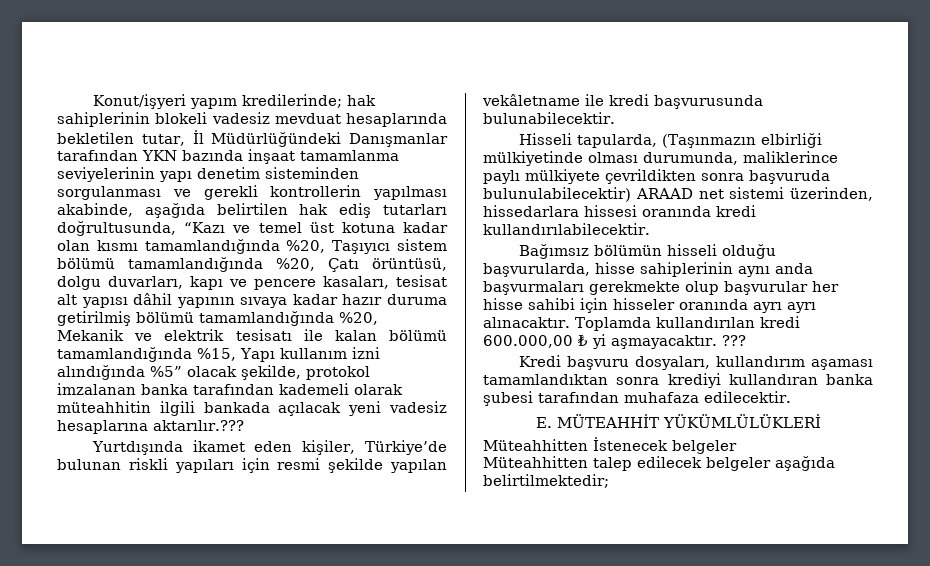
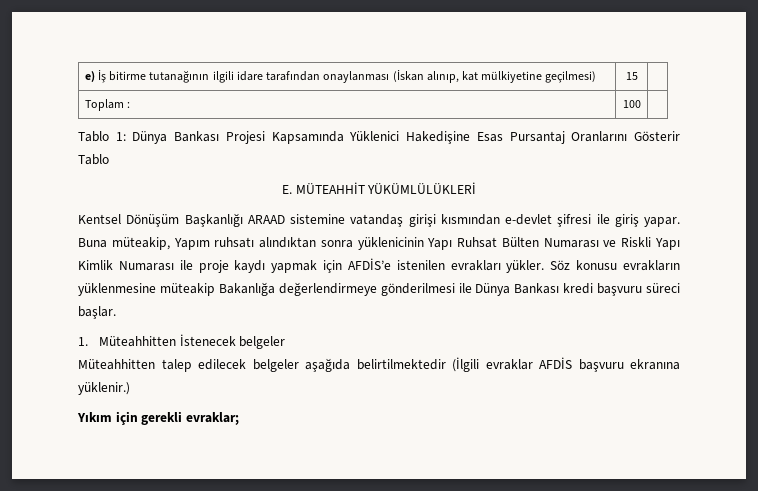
- Konut/işyeri yapım kredilerinde; hak sahiplerinin blokeli vadesiz mevduat hesaplarında bekletilen tutar, İl Müdürlüğündeki Danışmanlar tarafından YKN bazında inşaat tamamlanma seviyelerinin yapı denetim sisteminden sorgulanması ve gerekli kontrollerin yapılması akabinde, aşağıda belirtilen hak ediş tutarları doğrultusunda, “Kazı ve temel üst kotuna kadar olan kısmı tamamlandığında %20, Taşıyıcı sistem bölümü tamamlandığında %20, Çatı örüntüsü, dolgu duvarları, kapı ve pencere kasaları, tesisat alt yapısı dâhil yapının sıvaya kadar hazır duruma getirilmiş bölümü tamamlandığında %20, Mekanik ve elektrik tesisatı ile kalan bölümü tamamlandığında %15, Yapı kullanım izni alındığında %5” olacak şekilde, protokol imzalanan banka tarafından kademeli olarak müteahhitin ilgili bankada açılacak yeni vadesiz hesaplarına aktarılır.???
- Yurtdışında ikamet eden kişiler, Türkiye’de bulunan riskli yapıları için resmi şekilde yapılan vekâletname ile kredi başvurusunda bulunabilecektir.
- Hisseli tapularda, (Taşınmazın elbirliği mülkiyetinde olması durumunda, maliklerince paylı mülkiyete çevrildikten sonra başvuruda bulunulabilecektir) ARAAD net sistemi üzerinden, hissedarlara hissesi oranında kredi kullandırılabilecektir.
- Bağımsız bölümün hisseli olduğu başvurularda, hisse sahiplerinin aynı anda başvurmaları gerekmekte olup başvurular her hisse sahibi için hisseler oranında ayrı ayrı alınacaktır. Toplamda kullandırılan kredi 600.000,00 ₺ yi aşmayacaktır. ???
- Kredi başvuru dosyaları, kullandırım aşaması tamamlandıktan sonra krediyi kullandıran banka şubesi tarafından muhafaza edilecektir.
+ e) İş bitirme tutanağının ilgili idare tarafından onaylanması (İskan alınıp, kat mülkiyetine geçilmesi) | 15 |
+ Toplam : | 100 |
+ Tablo 1: Dünya Bankası Projesi Kapsamında Yüklenici Hakedişine Esas Pursantaj Oranlarını Gösterir Tablo
  E. MÜTEAHHİT YÜKÜMLÜLÜKLERİ
- Müteahhitten İstenecek belgeler
+ Kentsel Dönüşüm Başkanlığı ARAAD sistemine vatandaş girişi kısmından e-devlet şifresi ile giriş yapar. Buna müteakip, Yapım ruhsatı alındıktan sonra yüklenicinin Yapı Ruhsat Bülten Numarası ve Riskli Yapı Kimlik Numarası ile proje kaydı yapmak için AFDİS’e istenilen evrakları yükler. Söz konusu evrakların yüklenmesine müteakip Bakanlığa değerlendirmeye gönderilmesi ile Dünya Bankası kredi başvuru süreci başlar.
+ 1. Müteahhitten İstenecek belgeler
- Müteahhitten talep edilecek belgeler aşağıda belirtilmektedir;
+ Müteahhitten talep edilecek belgeler aşağıda belirtilmektedir (İlgili evraklar AFDİS başvuru ekranına yüklenir.)
+ Yıkım için gerekli evraklar;

